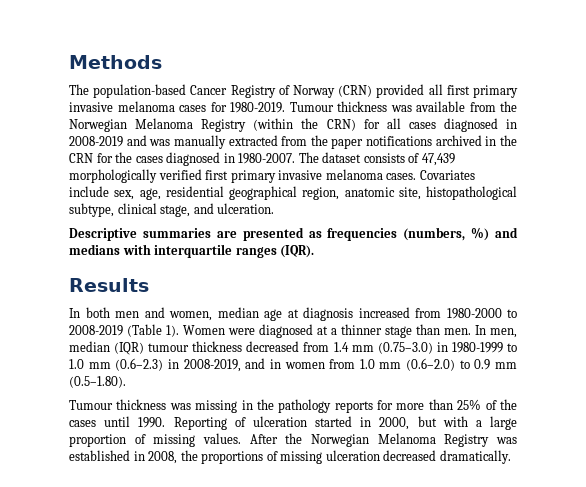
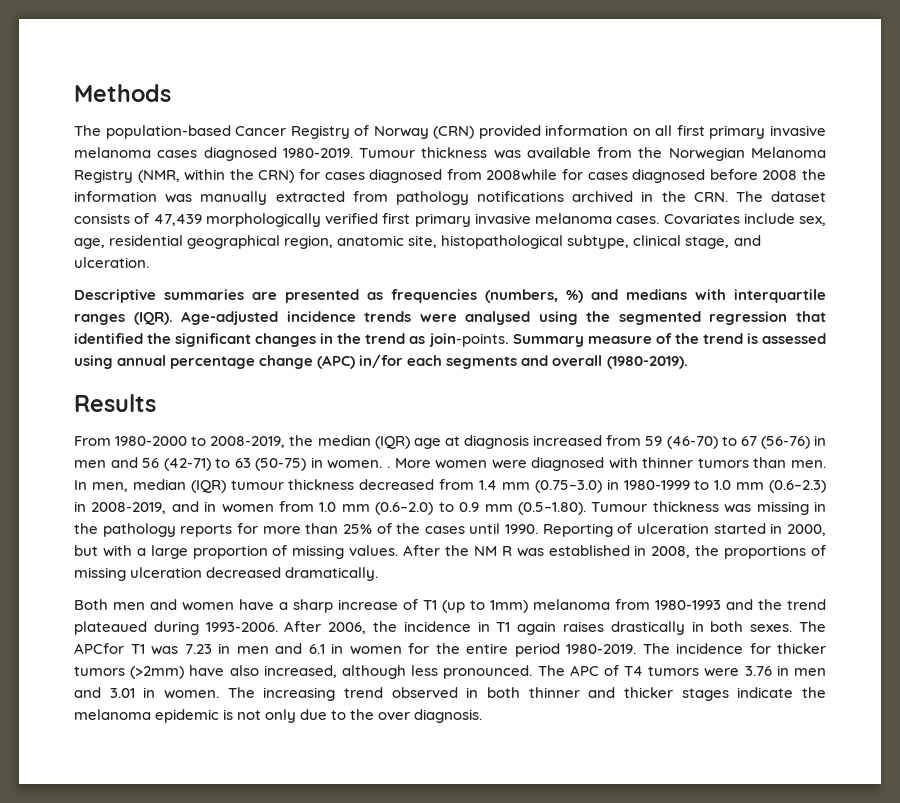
- The population-based Cancer Registry of Norway (CRN) provided all first primary invasive melanoma cases for 1980-2019.
+ The population-based Cancer Registry of Norway (CRN) provided information on all first primary invasive melanoma cases diagnosed 1980-2019.
- Tumour thickness was available from the Norwegian Melanoma Registry (within the CRN) for all cases diagnosed in 2008-2019 and was manually extracted from the paper notifications archived in the CRN for the cases diagnosed in 1980-2007. The dataset consists of 47,439 morphologically verified first primary invasive melanoma cases.
+ Tumour thickness was available from the Norwegian Melanoma Registry (NMR, within the CRN) for cases diagnosed from 2008while for cases diagnosed before 2008 the information was manually extracted from pathology notifications archived in the CRN. The dataset consists of 47,439 morphologically verified first primary invasive melanoma cases.
- Descriptive summaries are presented as frequencies (numbers, %) and medians with interquartile ranges (IQR).
+ Descriptive summaries are presented as frequencies (numbers, %) and medians with interquartile ranges (IQR). Age-adjusted incidence trends were analysed using the segmented regression that identified the significant changes in the trend as join-points. Summary measure of the trend is assessed using annual percentage change (APC) in/for each segments and overall (1980-2019).
  Results
- In both men and women, median age at diagnosis increased from 1980-2000 to 2008-2019 (Table 1). Women were diagnosed at a thinner stage than men.
+ From 1980-2000 to 2008-2019, the median (IQR) age at diagnosis increased from 59 (46-70) to 67 (56-76) in men and 56 (42-71) to 63 (50-75) in women. . More women were diagnosed with thinner tumors than men.
- In men, median (IQR) tumour thickness decreased from 1.4 mm (0.75–3.0) in 1980-1999 to 1.0 mm (0.6–2.3) in 2008-2019, and in women from 1.0 mm (0.6–2.0) to 0.9 mm (0.5–1.80).
- Tumour thickness was missing in the pathology reports for more than 25% of the cases until 1990.
+ In men, median (IQR) tumour thickness decreased from 1.4 mm (0.75–3.0) in 1980-1999 to 1.0 mm (0.6–2.3) in 2008-2019, and in women from 1.0 mm (0.6–2.0) to 0.9 mm (0.5–1.80). Tumour thickness was missing in the pathology reports for more than 25% of the cases until 1990.
- After the Norwegian Melanoma Registry was established in 2008, the proportions of missing ulceration decreased dramatically.
+ After the NM R was established in 2008, the proportions of missing ulceration decreased dramatically.
+ Both men and women have a sharp increase of T1 (up to 1mm) melanoma from 1980-1993 and the trend plateaued during 1993-2006. After 2006, the incidence in T1 again raises drastically in both sexes. The APCfor T1 was 7.23 in men and 6.1 in women for the entire period 1980-2019. The incidence for thicker tumors (>2mm) have also increased, although less pronounced. The APC of T4 tumors were 3.76 in men and 3.01 in women. The increasing trend observed in both thinner and thicker stages indicate the melanoma epidemic is not only due to the over diagnosis.

